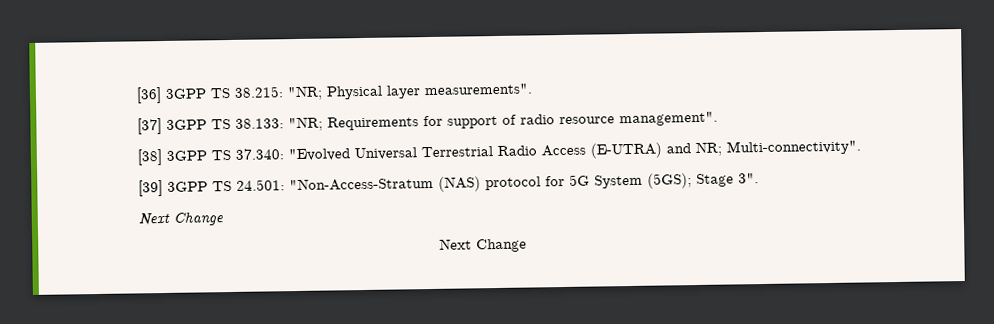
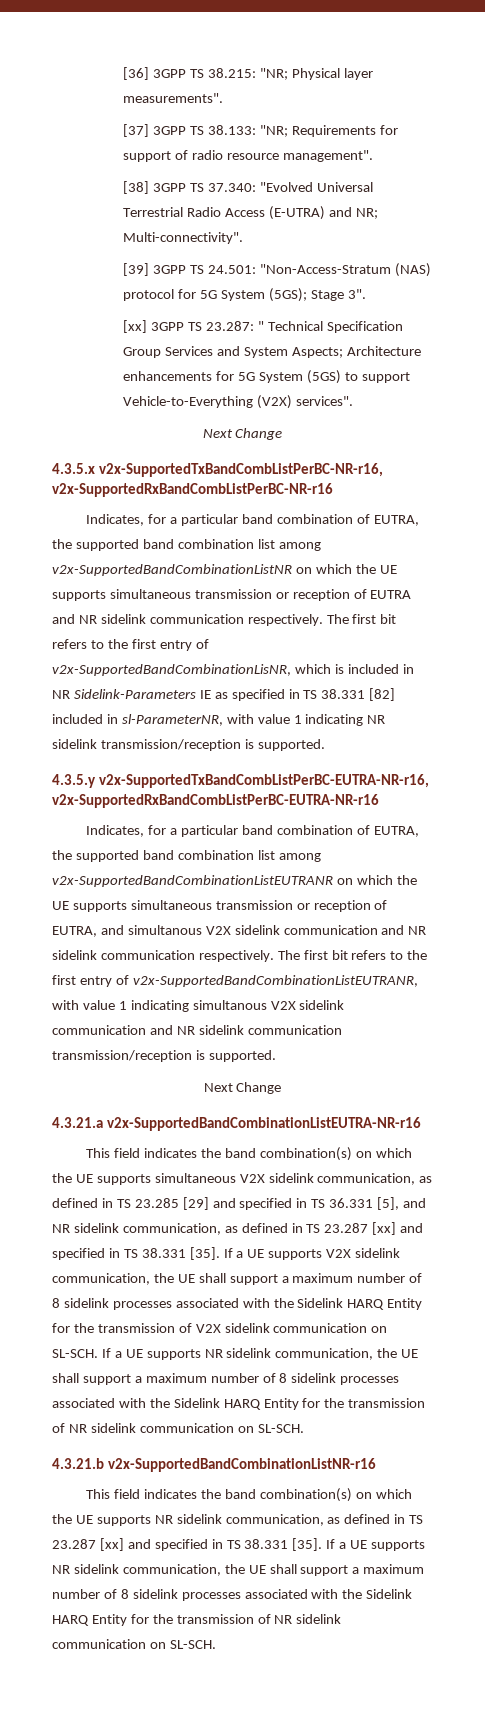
  [39] 3GPP TS 24.501: "Non-Access-Stratum (NAS) protocol for 5G System (5GS); Stage 3".
+ [xx] 3GPP TS 23.287: " Technical Specification Group Services and System Aspects; Architecture enhancements for 5G System (5GS) to support Vehicle-to-Everything (V2X) services".
  Next Change
+ 4.3.5.x v2x-SupportedTxBandCombListPerBC-NR-r16, v2x-SupportedRxBandCombListPerBC-NR-r16
+ Indicates, for a particular band combination of EUTRA, the supported band combination list among v2x-SupportedBandCombinationListNR on which the UE supports simultaneous transmission or reception of EUTRA and NR sidelink communication respectively. The first bit refers to the first entry of v2x-SupportedBandCombinationLisNR, which is included in NR Sidelink-Parameters IE as specified in TS 38.331 [82] included in sl-ParameterNR, with value 1 indicating NR sidelink transmission/reception is supported.
+ 4.3.5.y v2x-SupportedTxBandCombListPerBC-EUTRA-NR-r16, v2x-SupportedRxBandCombListPerBC-EUTRA-NR-r16
+ Indicates, for a particular band combination of EUTRA, the supported band combination list among v2x-SupportedBandCombinationListEUTRANR on which the UE supports simultaneous transmission or reception of EUTRA, and simultanous V2X sidelink communication and NR sidelink communication respectively. The first bit refers to the first entry of v2x-SupportedBandCombinationListEUTRANR, with value 1 indicating simultanous V2X sidelink communication and NR sidelink communication transmission/reception is supported.
  Next Change
+ 4.3.21.a v2x-SupportedBandCombinationListEUTRA-NR-r16
+ This field indicates the band combination(s) on which the UE supports simultaneous V2X sidelink communication, as defined in TS 23.285 [29] and specified in TS 36.331 [5], and NR sidelink communication, as defined in TS 23.287 [xx] and specified in TS 38.331 [35]. If a UE supports V2X sidelink communication, the UE shall support a maximum number of 8 sidelink processes associated with the Sidelink HARQ Entity for the transmission of V2X sidelink communication on SL-SCH. If a UE supports NR sidelink communication, the UE shall support a maximum number of 8 sidelink processes associated with the Sidelink HARQ Entity for the transmission of NR sidelink communication on SL-SCH.
+ 4.3.21.b v2x-SupportedBandCombinationListNR-r16
+ This field indicates the band combination(s) on which the UE supports NR sidelink communication, as defined in TS 23.287 [xx] and specified in TS 38.331 [35]. If a UE supports NR sidelink communication, the UE shall support a maximum number of 8 sidelink processes associated with the Sidelink HARQ Entity for the transmission of NR sidelink communication on SL-SCH.

